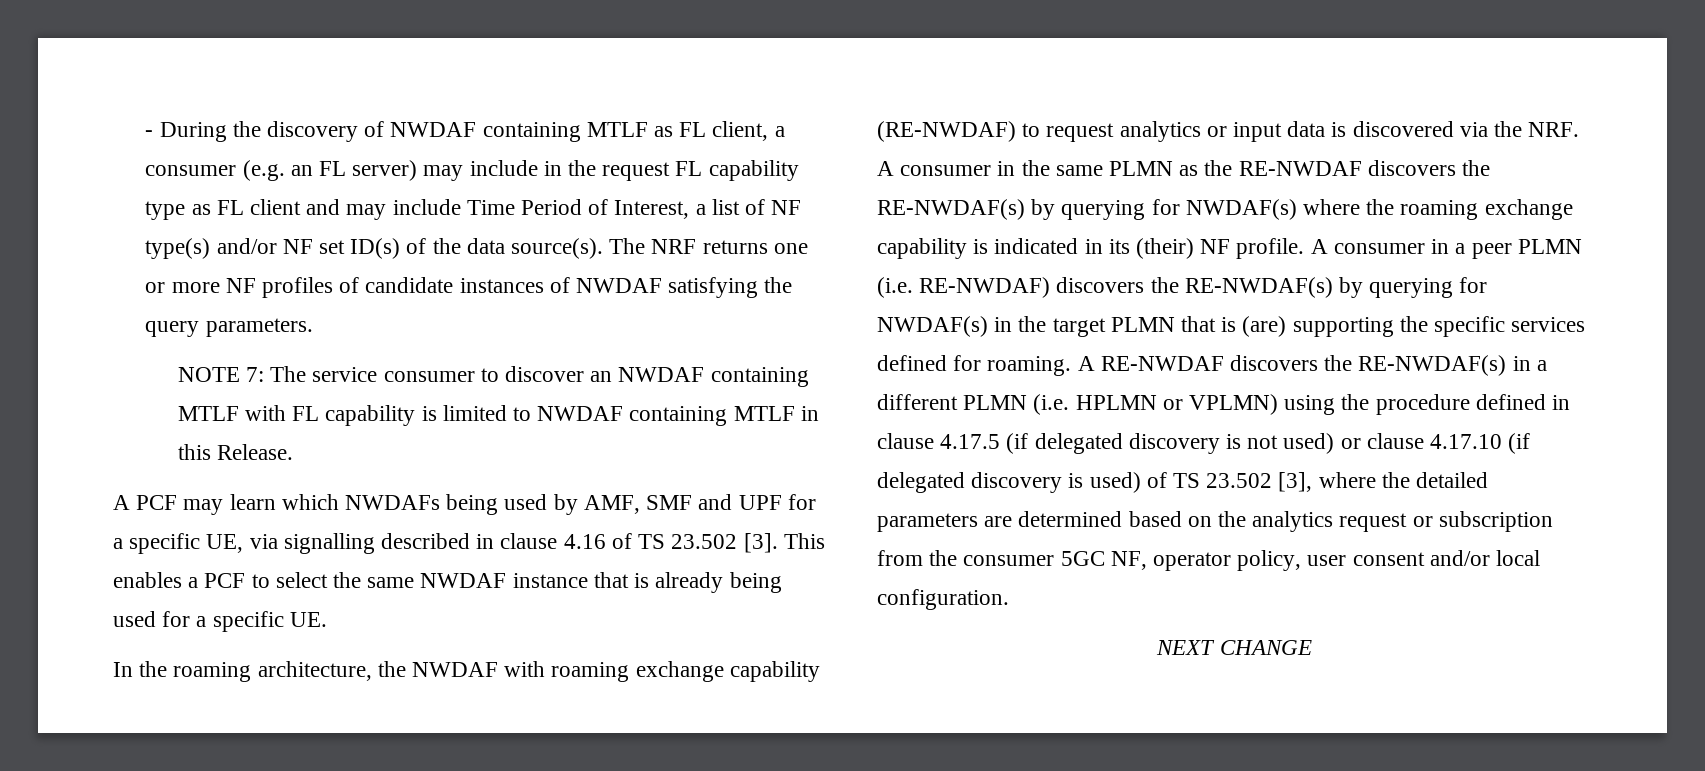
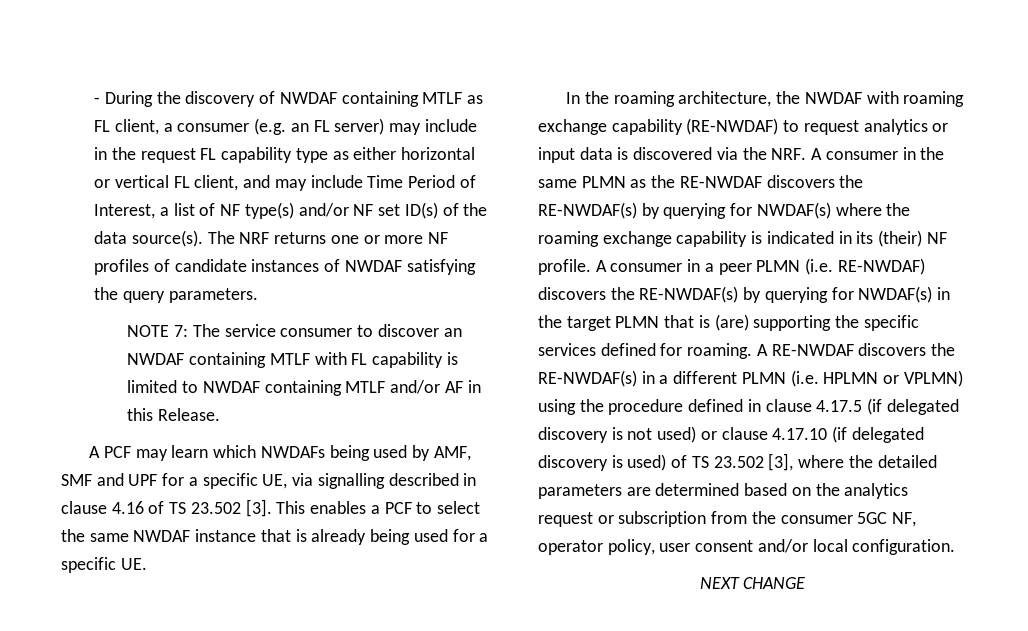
- - During the discovery of NWDAF containing MTLF as FL client, a consumer (e.g. an FL server) may include in the request FL capability type as FL client and may include Time Period of Interest, a list of NF type(s) and/or NF set ID(s) of the data source(s).
+ - During the discovery of NWDAF containing MTLF as FL client, a consumer (e.g. an FL server) may include in the request FL capability type as either horizontal or vertical FL client, and may include Time Period of Interest, a list of NF type(s) and/or NF set ID(s) of the data source(s).
- NOTE 7: The service consumer to discover an NWDAF containing MTLF with FL capability is limited to NWDAF containing MTLF in this Release.
+ NOTE 7: The service consumer to discover an NWDAF containing MTLF with FL capability is limited to NWDAF containing MTLF and/or AF in this Release.

